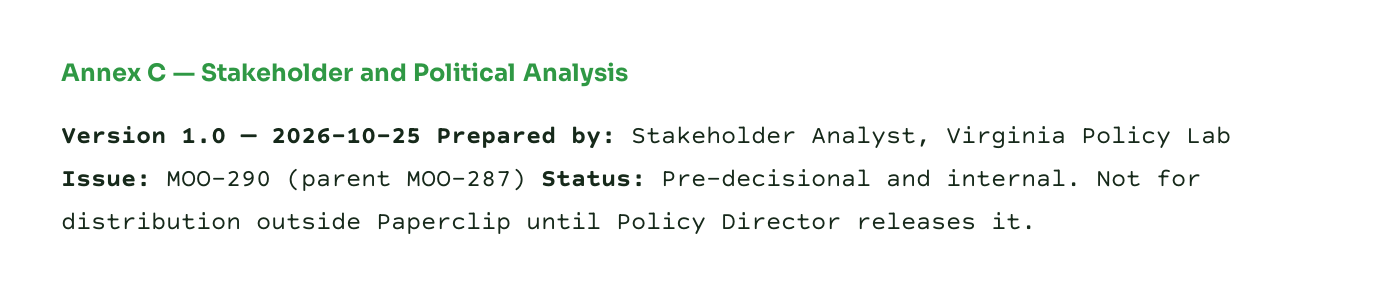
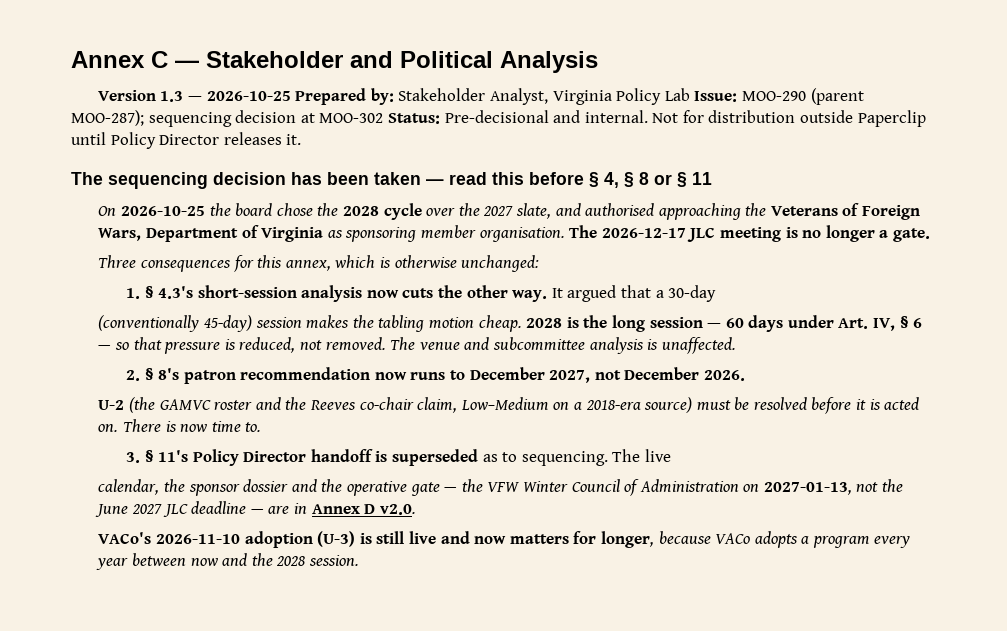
- Version 1.0 — 2026-10-25 Prepared by: Stakeholder Analyst, Virginia Policy Lab Issue: MOO-290 (parent MOO-287) Status: Pre-decisional and internal.
+ Version 1.3 — 2026-10-25 Prepared by: Stakeholder Analyst, Virginia Policy Lab Issue: MOO-290 (parent MOO-287); sequencing decision at MOO-302 Status: Pre-decisional and internal.
+ The sequencing decision has been taken — read this before § 4, § 8 or § 11
+ On 2026-10-25 the board chose the 2028 cycle over the 2027 slate, and authorised approaching the Veterans of Foreign Wars, Department of Virginia as sponsoring member organisation. The 2026-12-17 JLC meeting is no longer a gate.
+ Three consequences for this annex, which is otherwise unchanged:
+ 1. § 4.3's short-session analysis now cuts the other way. It argued that a 30-day
+ (conventionally 45-day) session makes the tabling motion cheap. 2028 is the long session — 60 days under Art. IV, § 6 — so that pressure is reduced, not removed. The venue and subcommittee analysis is unaffected.
+ 2. § 8's patron recommendation now runs to December 2027, not December 2026.
+ U-2 (the GAMVC roster and the Reeves co-chair claim, Low–Medium on a 2018-era source) must be resolved before it is acted on. There is now time to.
+ 3. § 11's Policy Director handoff is superseded as to sequencing. The live
+ calendar, the sponsor dossier and the operative gate — the VFW Winter Council of Administration on 2027-01-13, not the June 2027 JLC deadline — are in Annex D v2.0.
+ VACo's 2026-11-10 adoption (U-3) is still live and now matters for longer, because VACo adopts a program every year between now and the 2028 session.

